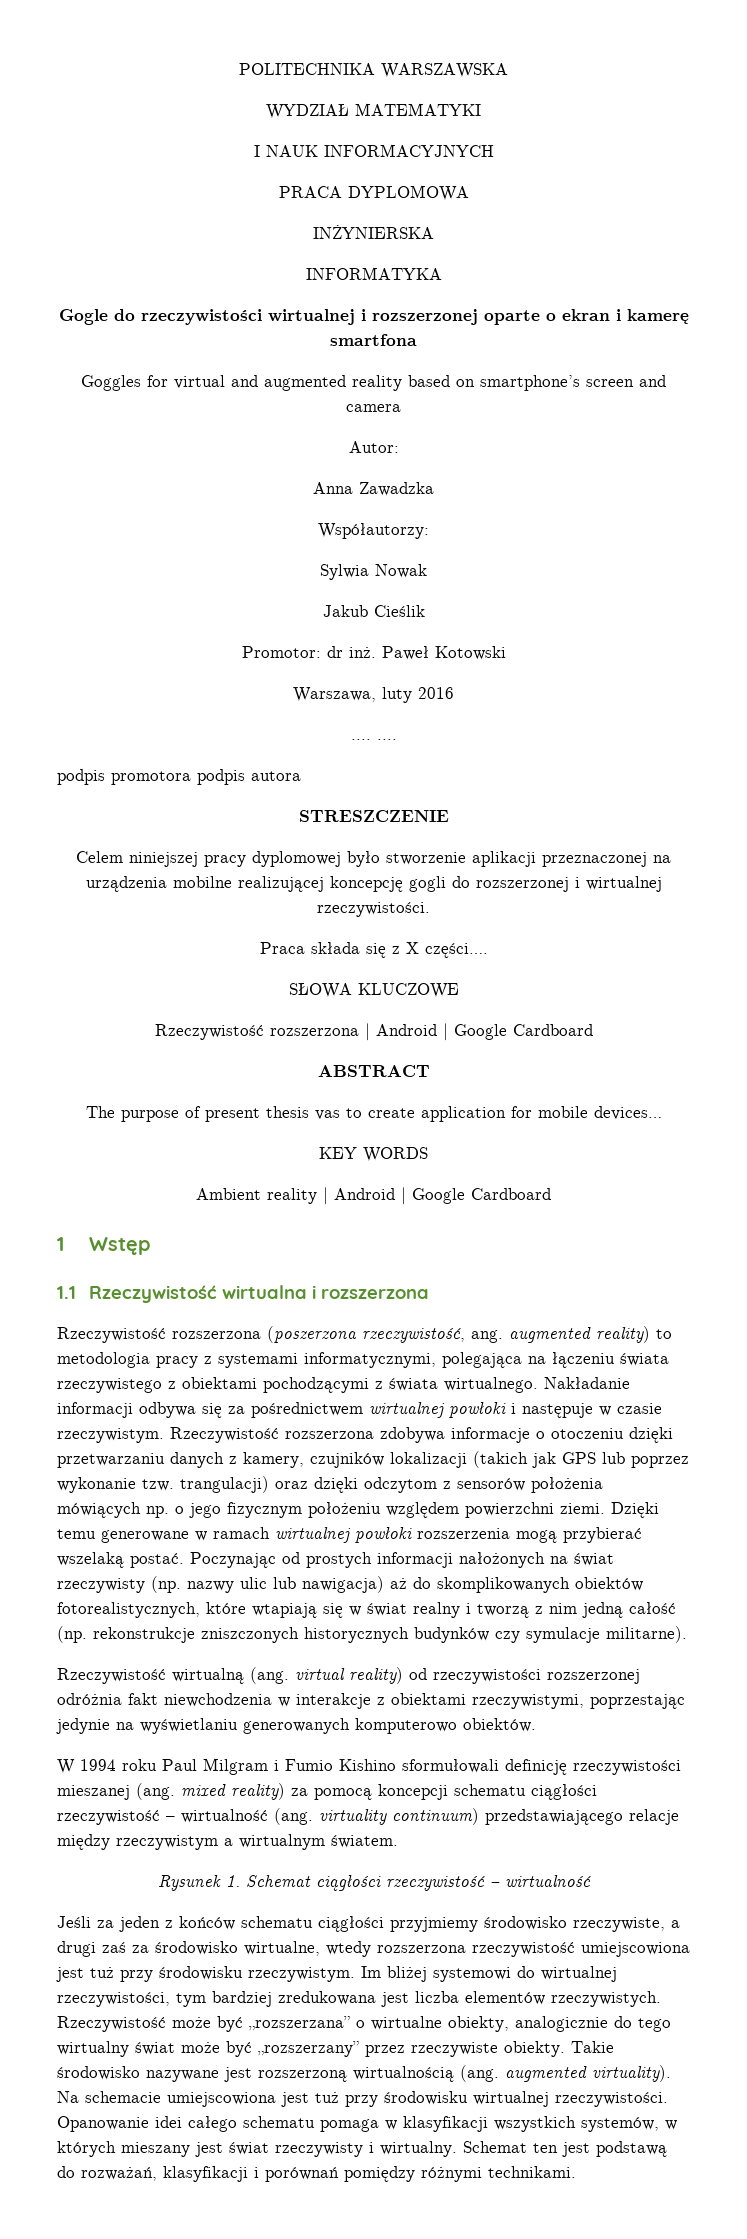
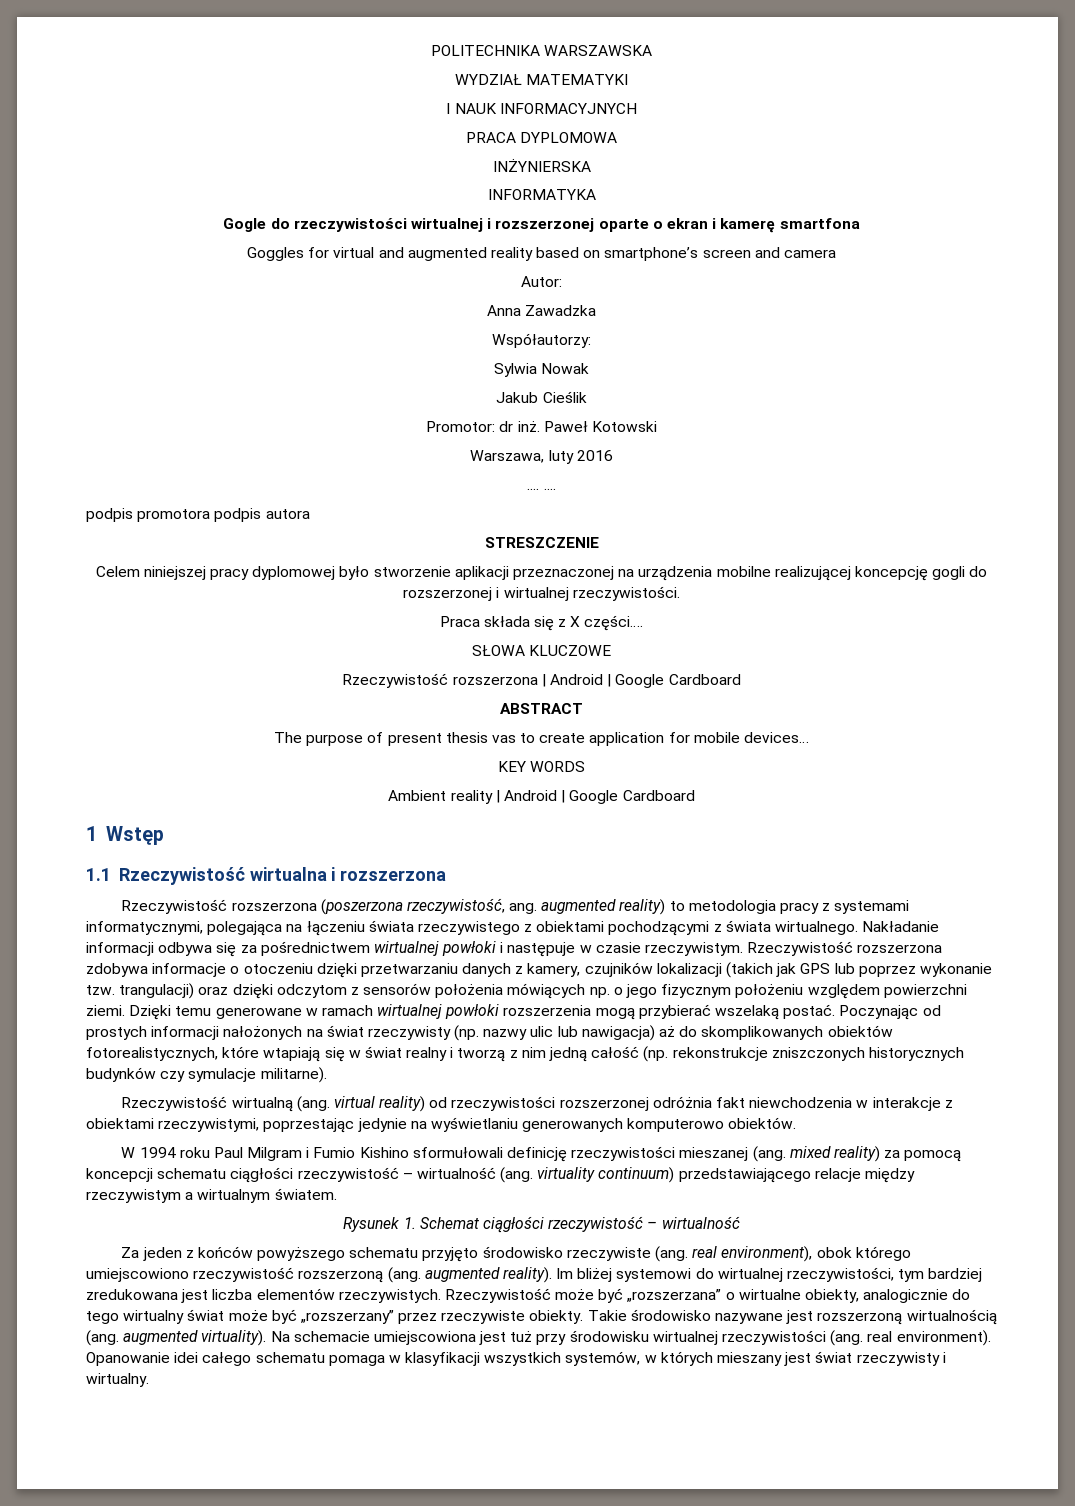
- Jeśli za jeden z końców schematu ciągłości przyjmiemy środowisko rzeczywiste, a drugi zaś za środowisko wirtualne, wtedy rozszerzona rzeczywistość umiejscowiona jest tuż przy środowisku rzeczywistym.
+ Za jeden z końców powyższego schematu przyjęto środowisko rzeczywiste (ang. real environment), obok którego umiejscowiono rzeczywistość rozszerzoną (ang. augmented reality).
- Na schemacie umiejscowiona jest tuż przy środowisku wirtualnej rzeczywistości.
+ Na schemacie umiejscowiona jest tuż przy środowisku wirtualnej rzeczywistości (ang. real environment).
- Schemat ten jest podstawą do rozważań, klasyfikacji i porównań pomiędzy różnymi technikami.

